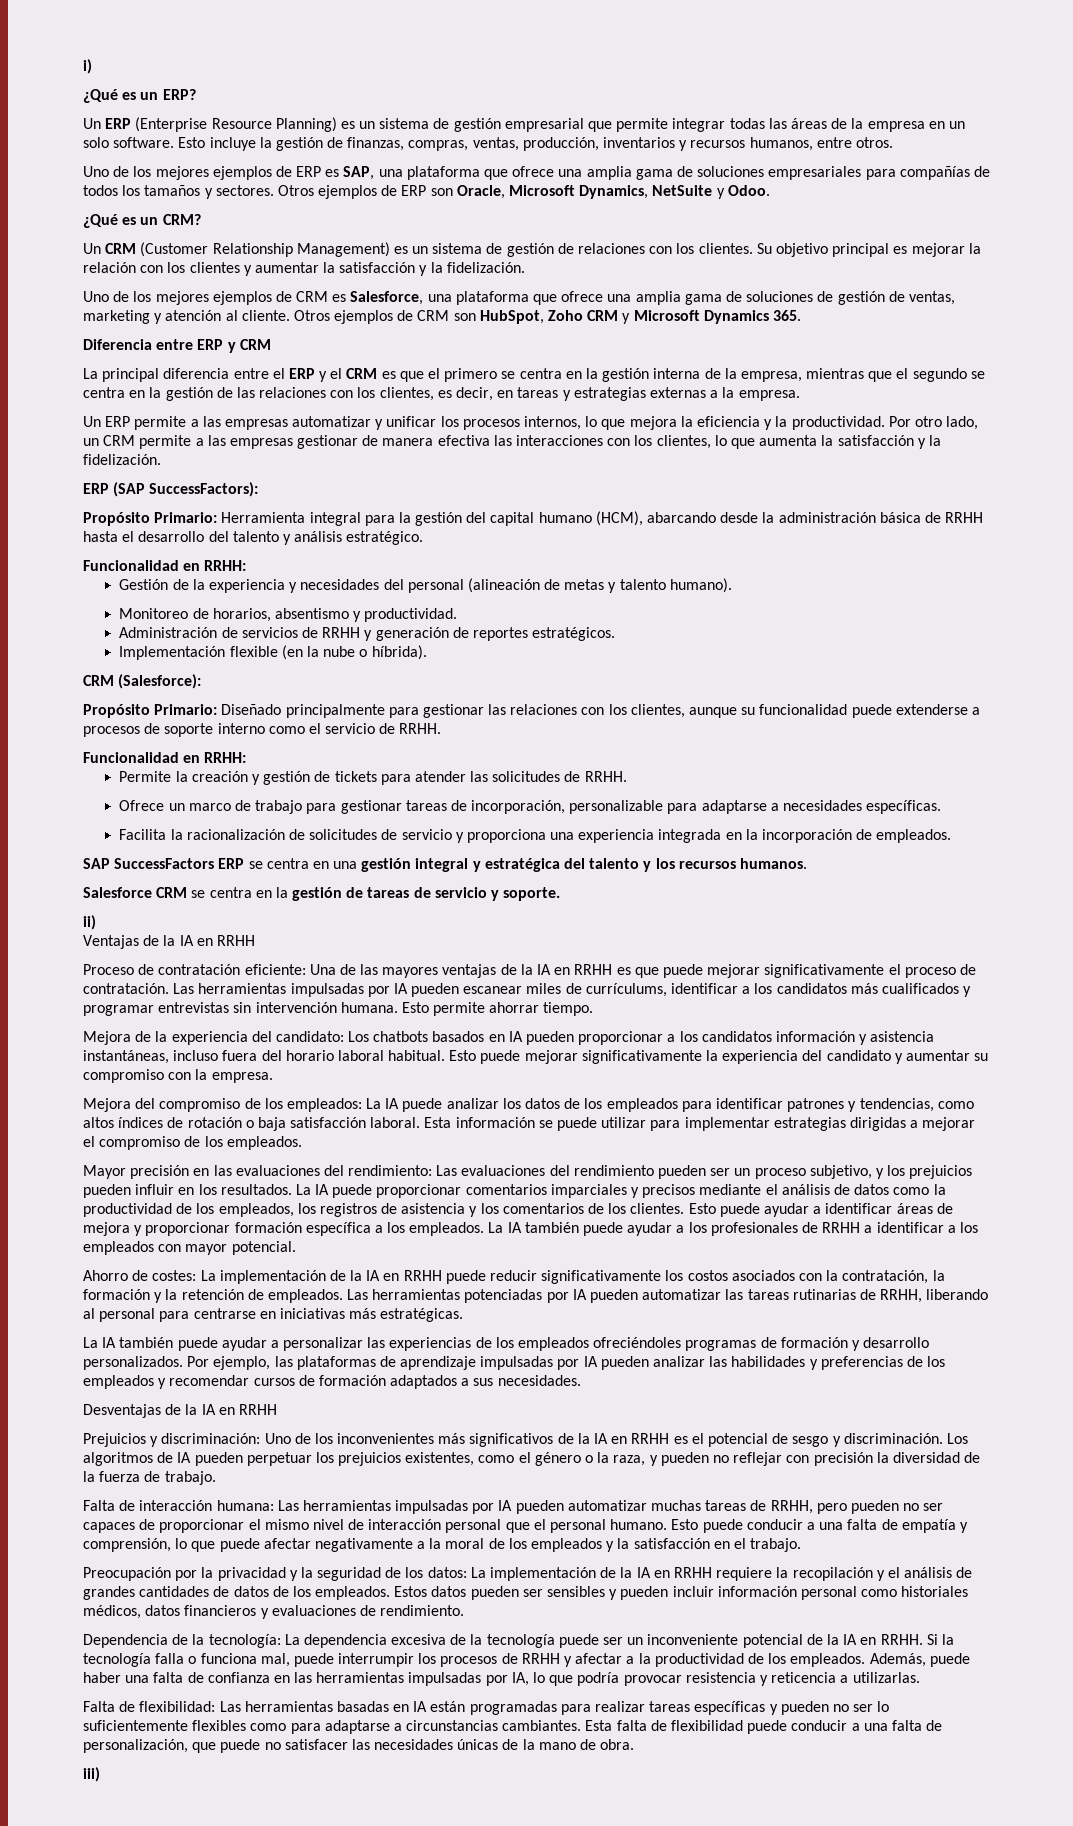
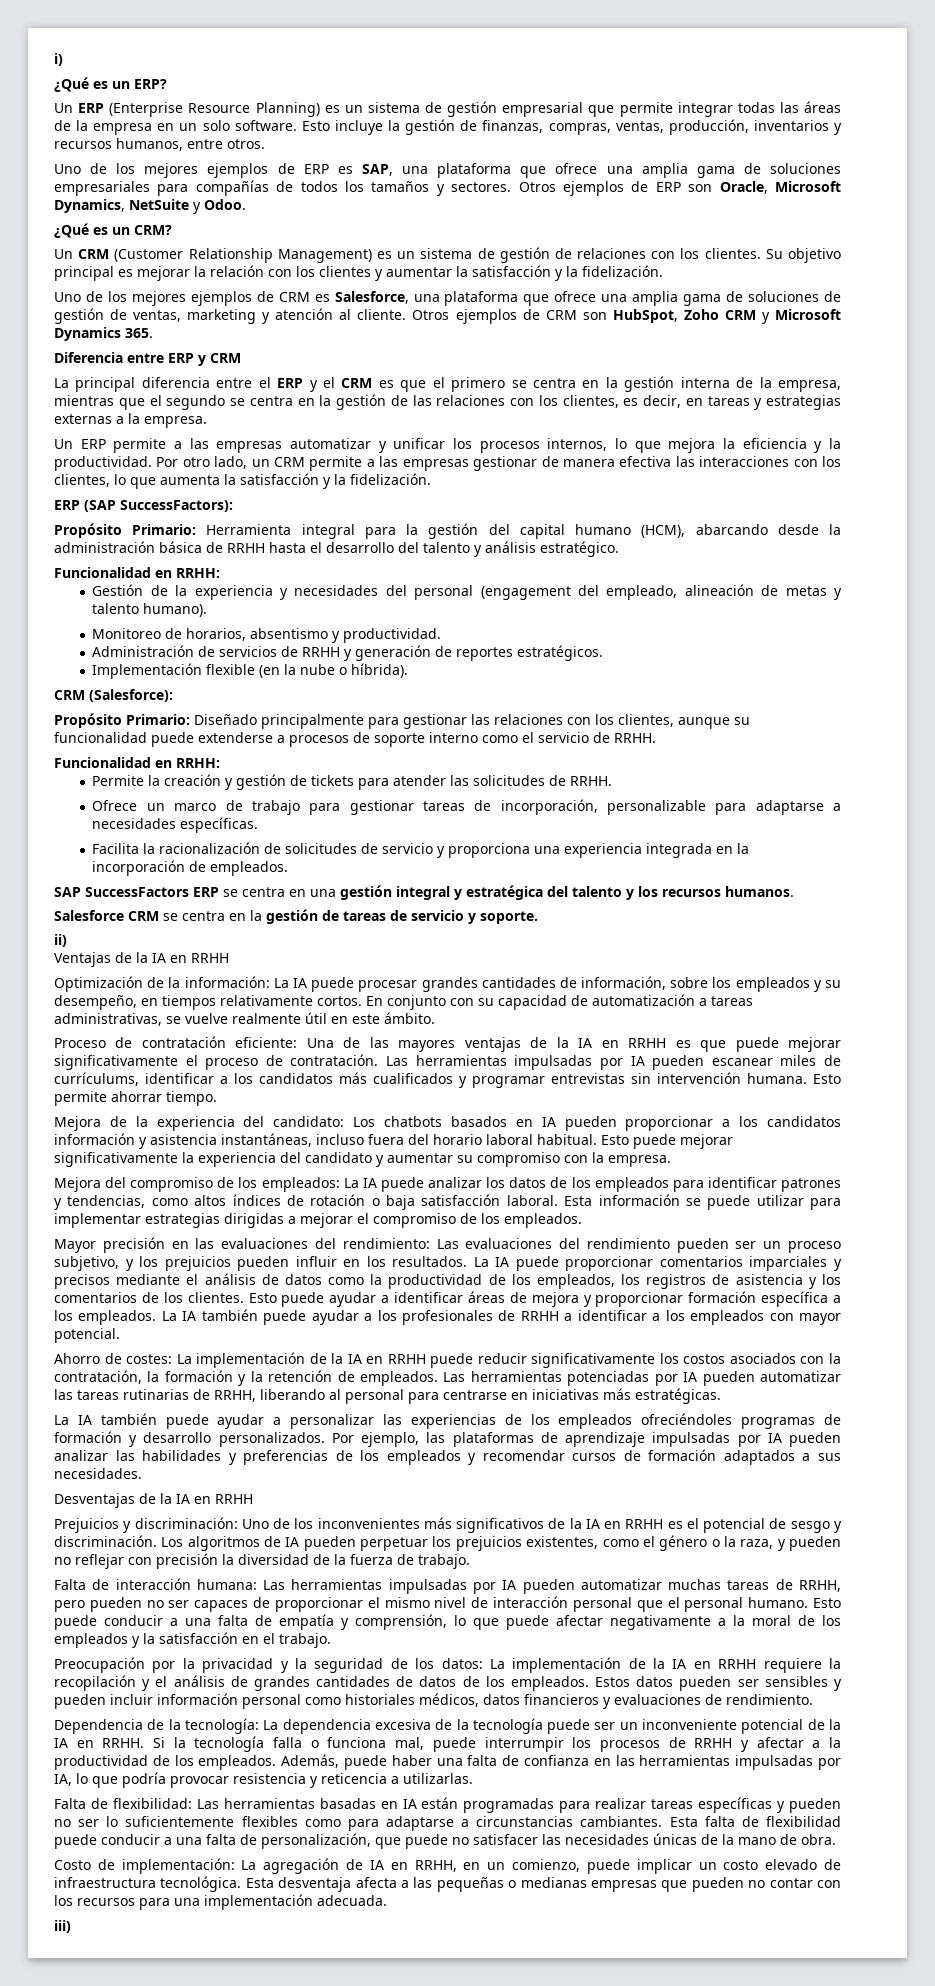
- Gestión de la experiencia y necesidades del personal (alineación de metas y talento humano).
+ Gestión de la experiencia y necesidades del personal (engagement del empleado, alineación de metas y talento humano).
+ Optimización de la información: La IA puede procesar grandes cantidades de información, sobre los empleados y su desempeño, en tiempos relativamente cortos. En conjunto con su capacidad de automatización a tareas administrativas, se vuelve realmente útil en este ámbito.
+ Costo de implementación: La agregación de IA en RRHH, en un comienzo, puede implicar un costo elevado de infraestructura tecnológica. Esta desventaja afecta a las pequeñas o medianas empresas que pueden no contar con los recursos para una implementación adecuada.

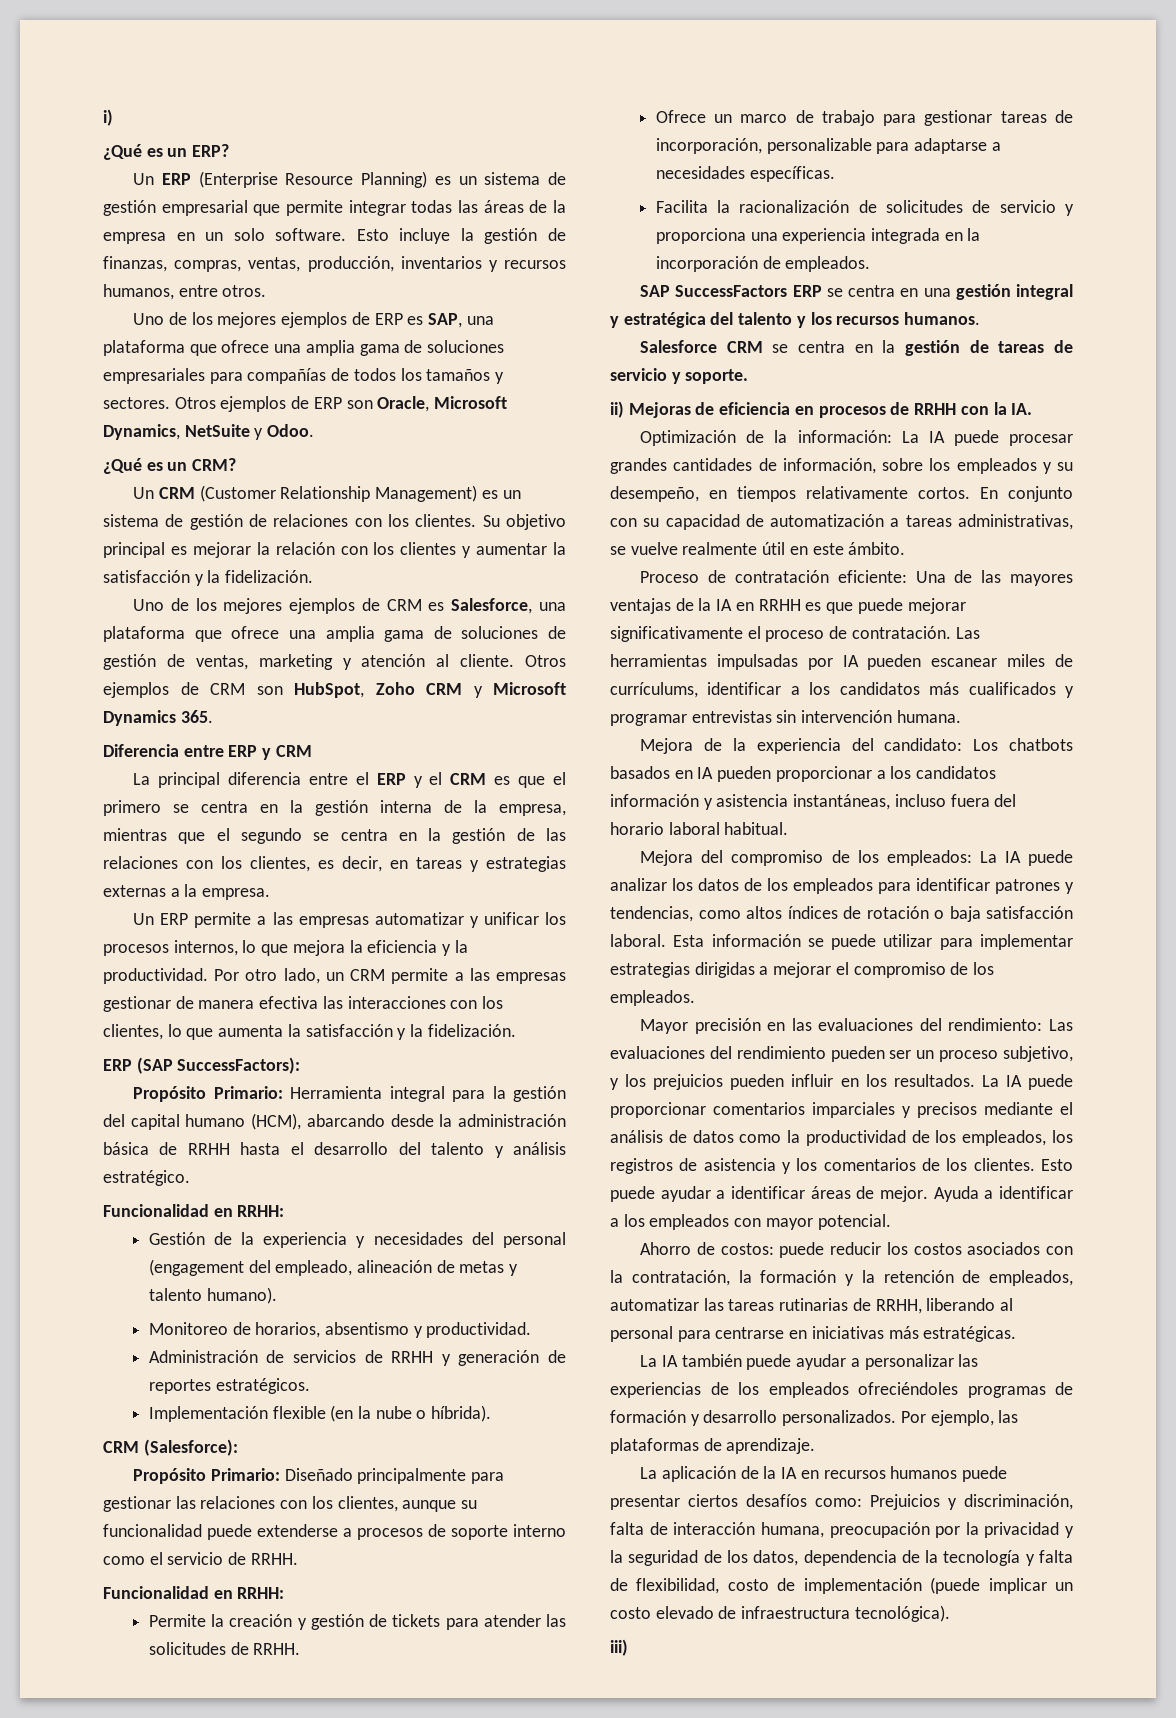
- ii)
- Ventajas de la IA en RRHH
+ ii) Mejoras de eficiencia en procesos de RRHH con la IA.
- Esto permite ahorrar tiempo.
- Esto puede mejorar significativamente la experiencia del candidato y aumentar su compromiso con la empresa.
- Esto puede ayudar a identificar áreas de mejora y proporcionar formación específica a los empleados. La IA también puede ayudar a los profesionales de RRHH a identificar a los empleados con mayor potencial.
+ Esto puede ayudar a identificar áreas de mejor. Ayuda a identificar a los empleados con mayor potencial.
- Ahorro de costes: La implementación de la IA en RRHH puede reducir significativamente los costos asociados con la contratación, la formación y la retención de empleados. Las herramientas potenciadas por IA pueden automatizar las tareas rutinarias de RRHH, liberando al personal para centrarse en iniciativas más estratégicas.
+ Ahorro de costos: puede reducir los costos asociados con la contratación, la formación y la retención de empleados, automatizar las tareas rutinarias de RRHH, liberando al personal para centrarse en iniciativas más estratégicas.
- Por ejemplo, las plataformas de aprendizaje impulsadas por IA pueden analizar las habilidades y preferencias de los empleados y recomendar cursos de formación adaptados a sus necesidades.
- Desventajas de la IA en RRHH
- Prejuicios y discriminación: Uno de los inconvenientes más significativos de la IA en RRHH es el potencial de sesgo y discriminación. Los algoritmos de IA pueden perpetuar los prejuicios existentes, como el género o la raza, y pueden no reflejar con precisión la diversidad de la fuerza de trabajo.
- Falta de interacción humana: Las herramientas impulsadas por IA pueden automatizar muchas tareas de RRHH, pero pueden no ser capaces de proporcionar el mismo nivel de interacción personal que el personal humano. Esto puede conducir a una falta de empatía y comprensión, lo que puede afectar negativamente a la moral de los empleados y la satisfacción en el trabajo.
- Preocupación por la privacidad y la seguridad de los datos: La implementación de la IA en RRHH requiere la recopilación y el análisis de grandes cantidades de datos de los empleados. Estos datos pueden ser sensibles y pueden incluir información personal como historiales médicos, datos financieros y evaluaciones de rendimiento.
- Dependencia de la tecnología: La dependencia excesiva de la tecnología puede ser un inconveniente potencial de la IA en RRHH. Si la tecnología falla o funciona mal, puede interrumpir los procesos de RRHH y afectar a la productividad de los empleados. Además, puede haber una falta de confianza en las herramientas impulsadas por IA, lo que podría provocar resistencia y reticencia a utilizarlas.
- Falta de flexibilidad: Las herramientas basadas en IA están programadas para realizar tareas específicas y pueden no ser lo suficientemente flexibles como para adaptarse a circunstancias cambiantes. Esta falta de flexibilidad puede conducir a una falta de personalización, que puede no satisfacer las necesidades únicas de la mano de obra.
- Costo de implementación: La agregación de IA en RRHH, en un comienzo, puede implicar un costo elevado de infraestructura tecnológica. Esta desventaja afecta a las pequeñas o medianas empresas que pueden no contar con los recursos para una implementación adecuada.
+ Por ejemplo, las plataformas de aprendizaje.
+ La aplicación de la IA en recursos humanos puede presentar ciertos desafíos como: Prejuicios y discriminación, falta de interacción humana, preocupación por la privacidad y la seguridad de los datos, dependencia de la tecnología y falta de flexibilidad, costo de implementación (puede implicar un costo elevado de infraestructura tecnológica).

